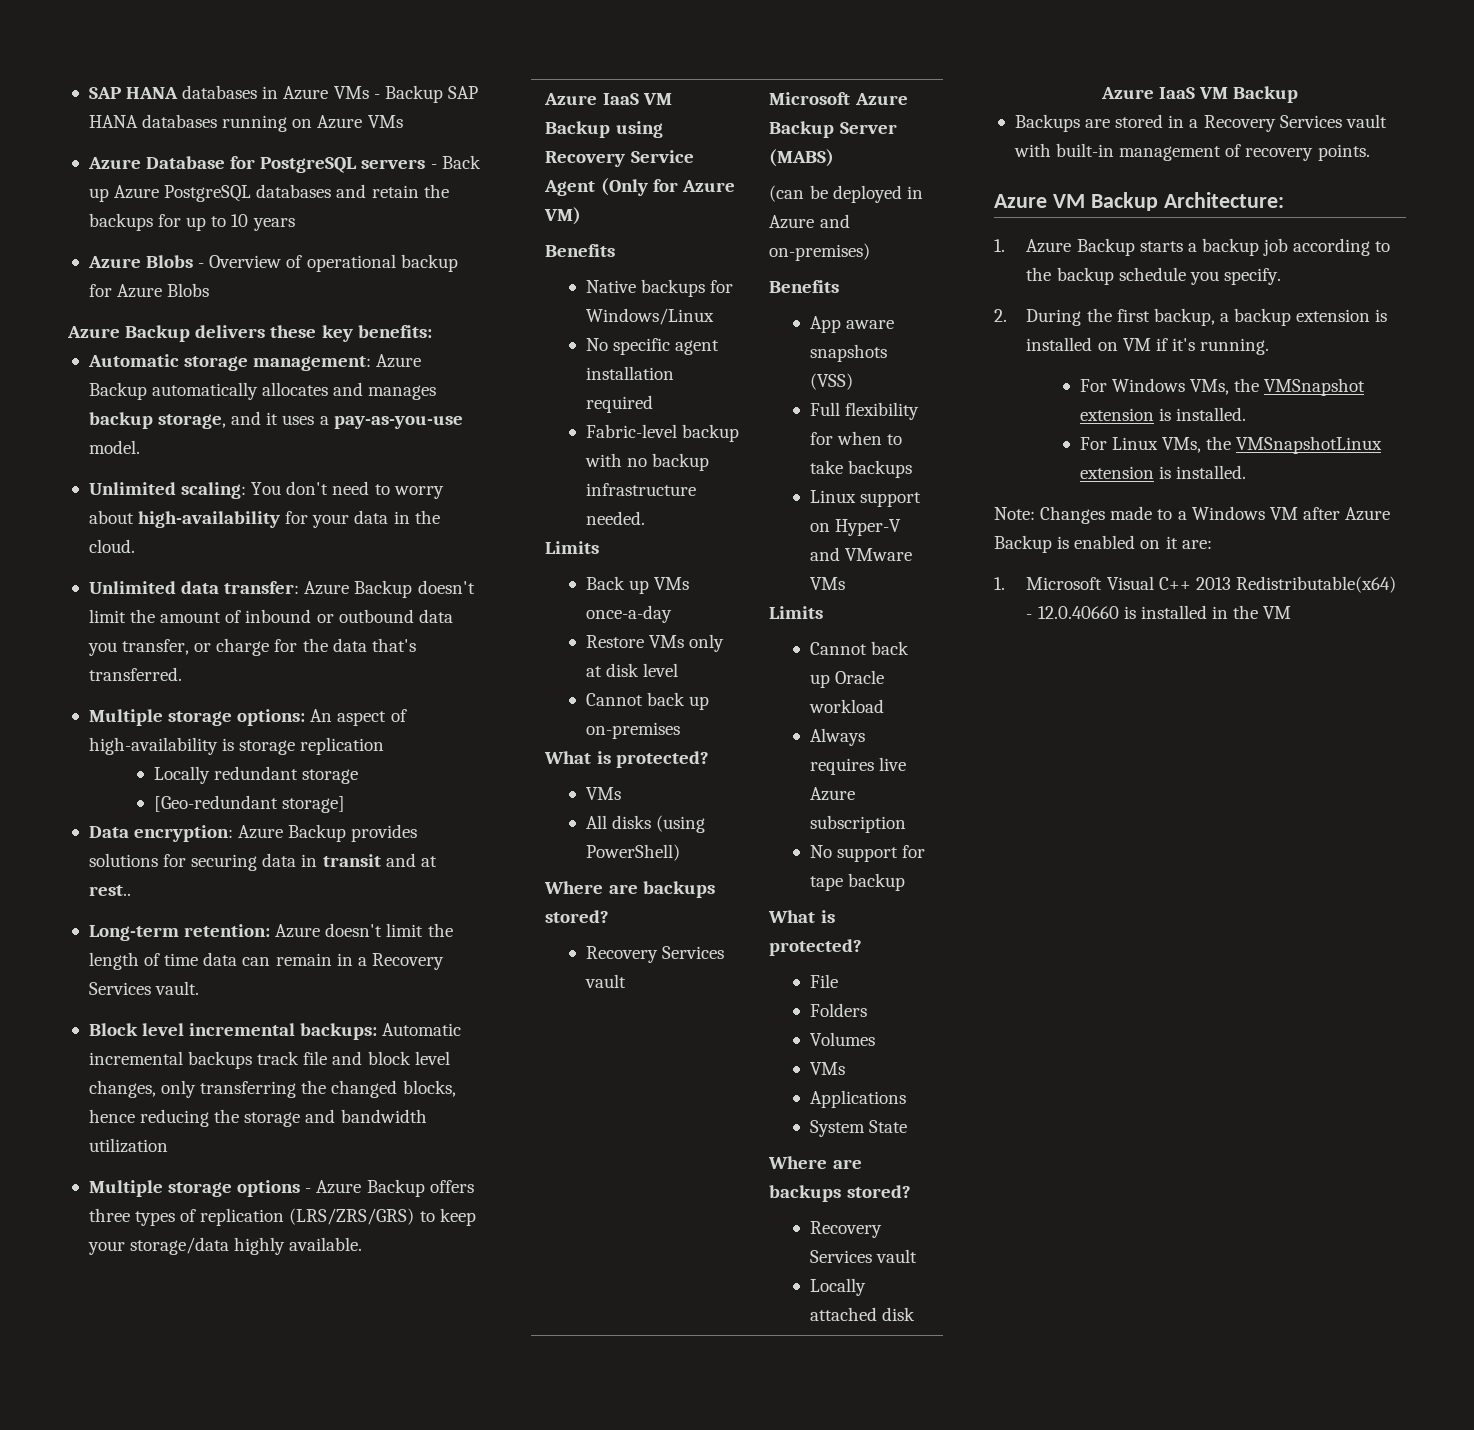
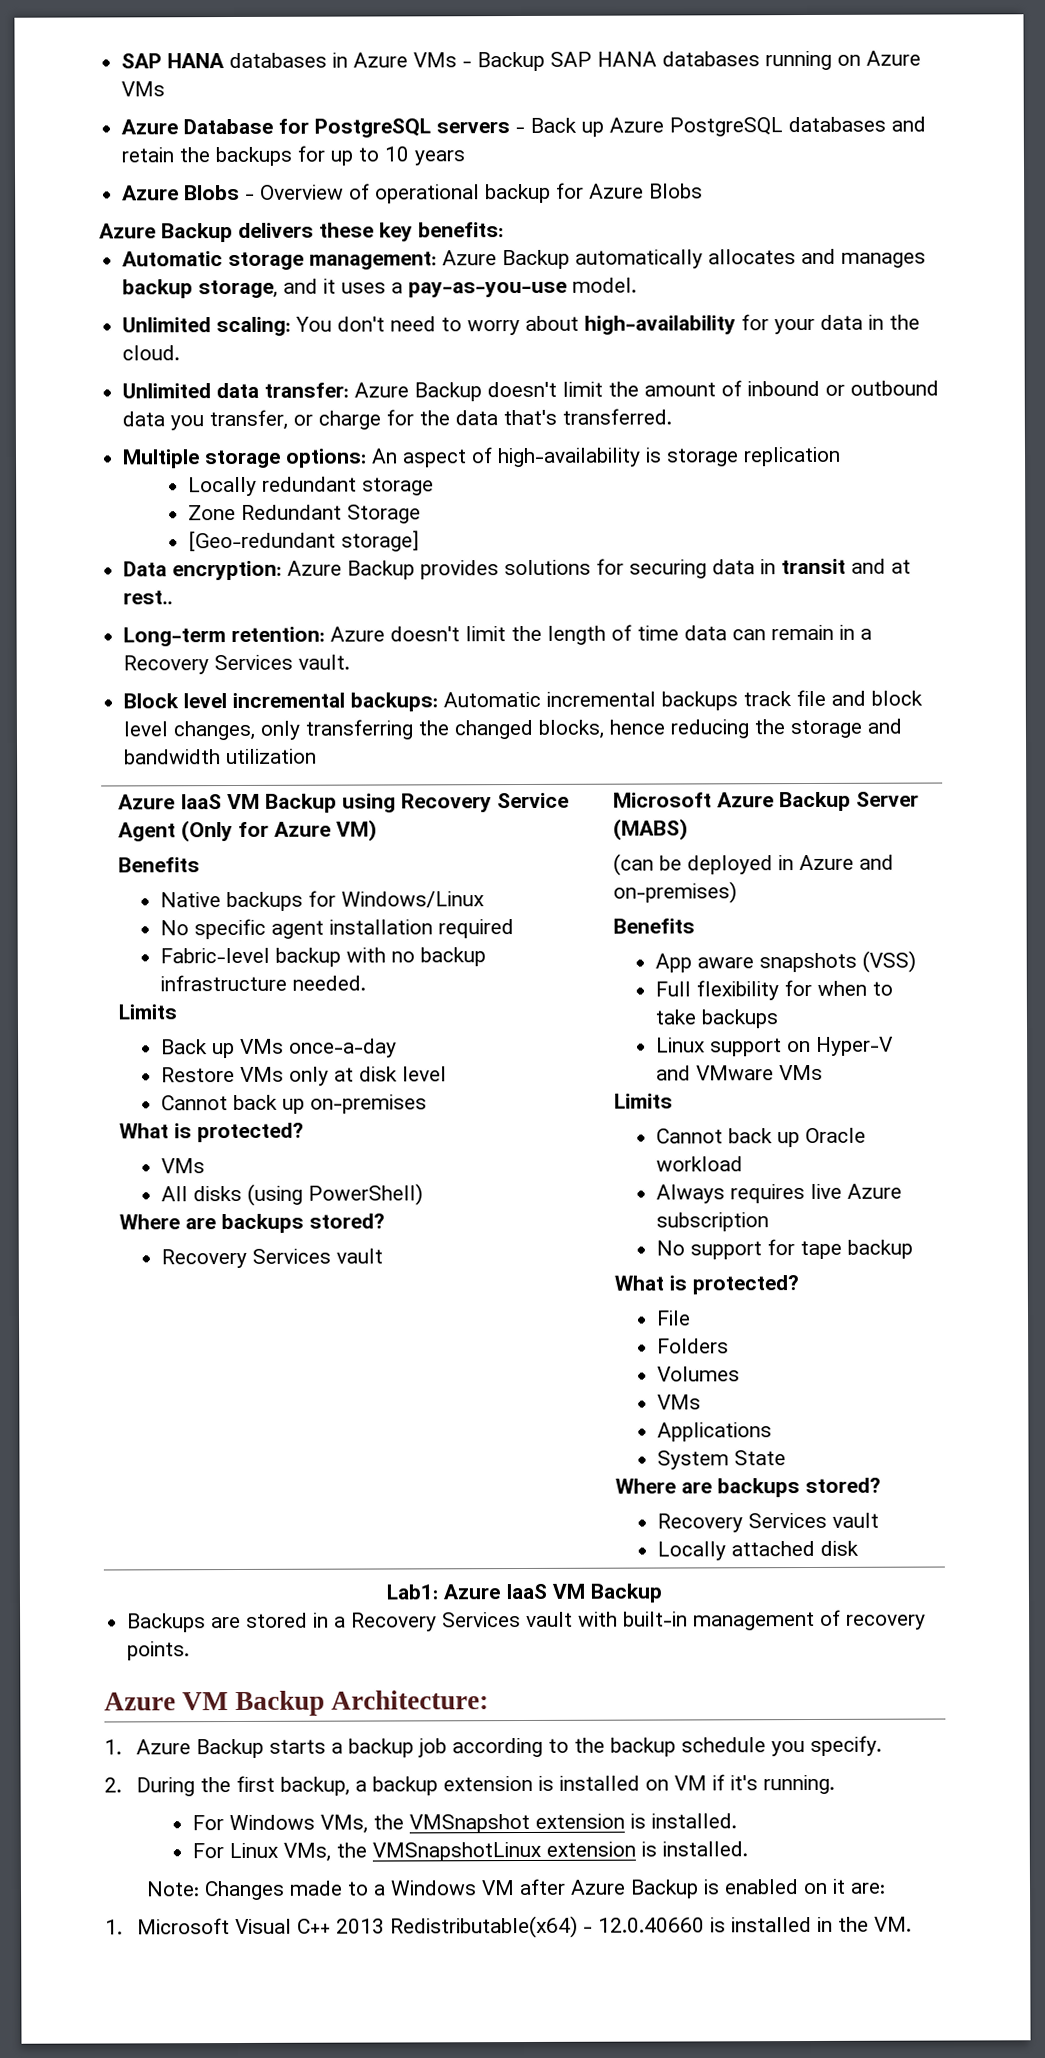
+ Zone Redundant Storage
- Multiple storage options - Azure Backup offers three types of replication (LRS/ZRS/GRS) to keep your storage/data highly available.
  Locally attached disk
- Azure IaaS VM Backup
+ Lab1: Azure IaaS VM Backup
- 1. Microsoft Visual C++ 2013 Redistributable(x64) - 12.0.40660 is installed in the VM
+ 1. Microsoft Visual C++ 2013 Redistributable(x64) - 12.0.40660 is installed in the VM.

